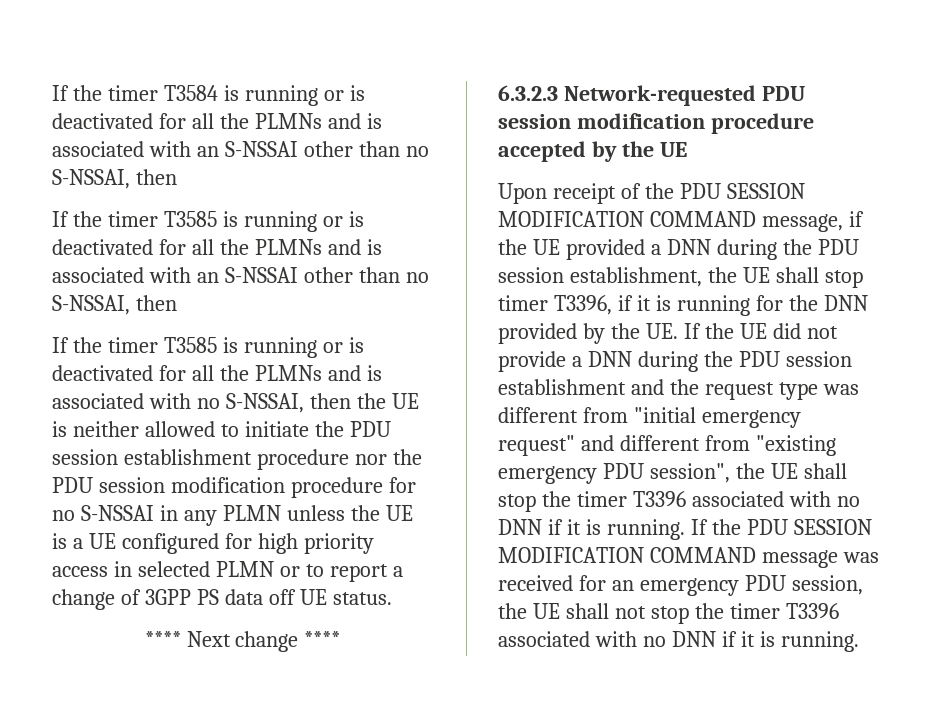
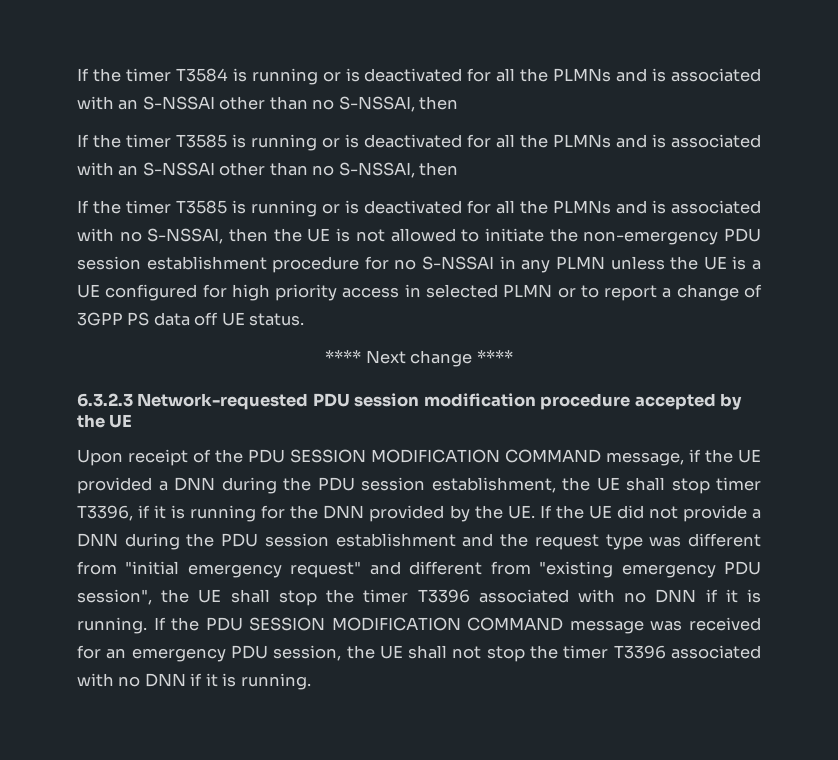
- If the timer T3585 is running or is deactivated for all the PLMNs and is associated with no S-NSSAI, then the UE is neither allowed to initiate the PDU session establishment procedure nor the PDU session modification procedure for no S-NSSAI in any PLMN unless the UE is a UE configured for high priority access in selected PLMN or to report a change of 3GPP PS data off UE status.
+ If the timer T3585 is running or is deactivated for all the PLMNs and is associated with no S-NSSAI, then the UE is not allowed to initiate the non-emergency PDU session establishment procedure for no S-NSSAI in any PLMN unless the UE is a UE configured for high priority access in selected PLMN or to report a change of 3GPP PS data off UE status.

